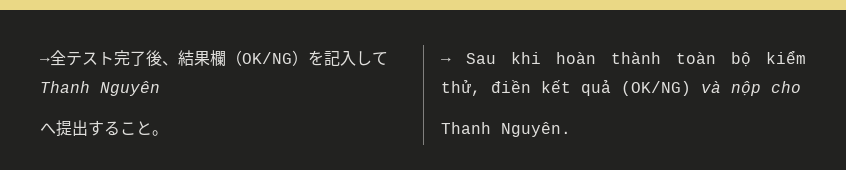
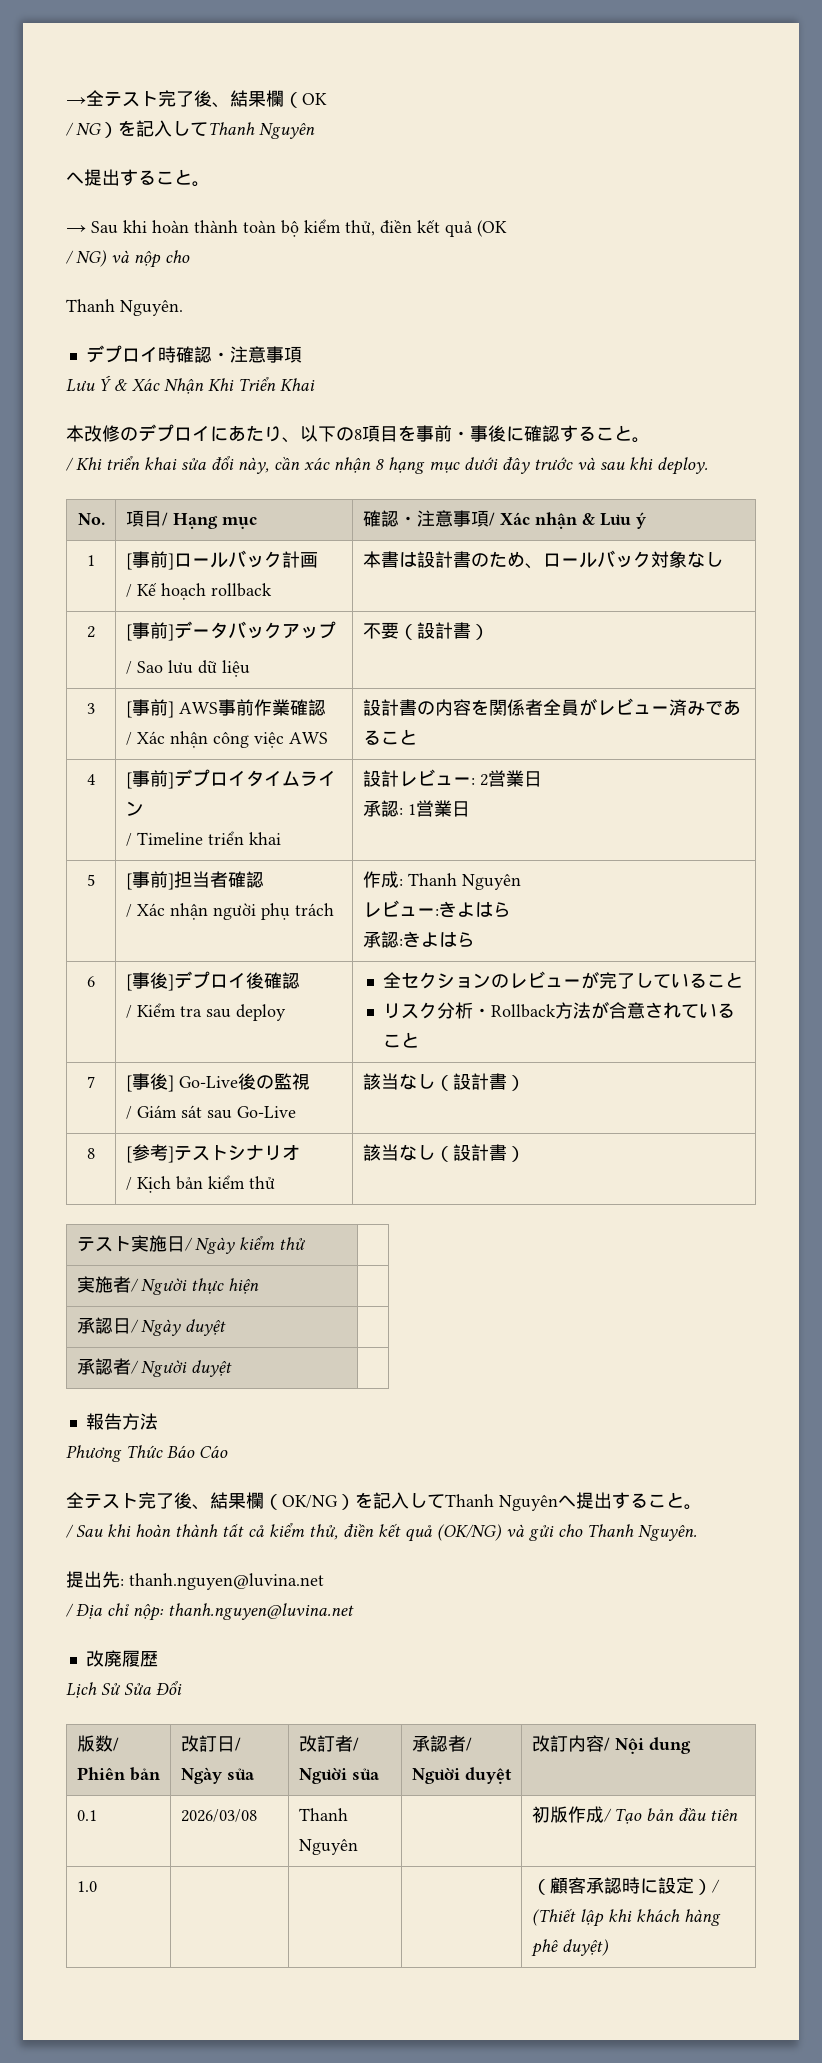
- →全テスト完了後、結果欄（OK/NG）を記入してThanh Nguyên
+ →全テスト完了後、結果欄（OK
+ / NG）を記入してThanh Nguyên
- → Sau khi hoàn thành toàn bộ kiểm thử, điền kết quả (OK/NG) và nộp cho
+ → Sau khi hoàn thành toàn bộ kiểm thử, điền kết quả (OK
+ / NG) và nộp cho
+ デプロイ時確認・注意事項
+ Lưu Ý & Xác Nhận Khi Triển Khai
+ 本改修のデプロイにあたり、以下の8項目を事前・事後に確認すること。
+ / Khi triển khai sửa đổi này, cần xác nhận 8 hạng mục dưới đây trước và sau khi deploy.
+ No. | 項目/ Hạng mục | 確認・注意事項/ Xác nhận & Lưu ý
+ 1 | [事前]ロールバック計画
+ / Kế hoạch rollback | 本書は設計書のため、ロールバック対象なし
+ 2 | [事前]データバックアップ
+ / Sao lưu dữ liệu | 不要（設計書）
+ 3 | [事前] AWS事前作業確認
+ / Xác nhận công việc AWS | 設計書の内容を関係者全員がレビュー済みであること
+ 4 | [事前]デプロイタイムライン
+ / Timeline triển khai | 設計レビュー: 2営業日
+ 承認: 1営業日
+ 5 | [事前]担当者確認
+ / Xác nhận người phụ trách | 作成: Thanh Nguyên
+ レビュー:きよはら
+ 承認:きよはら
+ 6 | [事後]デプロイ後確認
+ / Kiểm tra sau deploy | 全セクションのレビューが完了していること
+ リスク分析・Rollback方法が合意されていること
+ 7 | [事後] Go-Live後の監視
+ / Giám sát sau Go-Live | 該当なし（設計書）
+ 8 | [参考]テストシナリオ
+ / Kịch bản kiểm thử | 該当なし（設計書）
+ テスト実施日/ Ngày kiểm thử |
+ 実施者/ Người thực hiện |
+ 承認日/ Ngày duyệt |
+ 承認者/ Người duyệt |
+ 報告方法
+ Phương Thức Báo Cáo
+ 全テスト完了後、結果欄（OK/NG）を記入してThanh Nguyênへ提出すること。
+ / Sau khi hoàn thành tất cả kiểm thử, điền kết quả (OK/NG) và gửi cho Thanh Nguyên.
+ 提出先: thanh.nguyen@luvina.net
+ / Địa chỉ nộp: thanh.nguyen@luvina.net
+ 改廃履歴
+ Lịch Sử Sửa Đổi
+ 版数/ Phiên bản | 改訂日/ Ngày sửa | 改訂者/ Người sửa | 承認者/ Người duyệt | 改訂内容/ Nội dung
+ 0.1 | 2026/03/08 | Thanh Nguyên | | 初版作成/ Tạo bản đầu tiên
+ 1.0 | | | | （顧客承認時に設定）/ (Thiết lập khi khách hàng phê duyệt)

